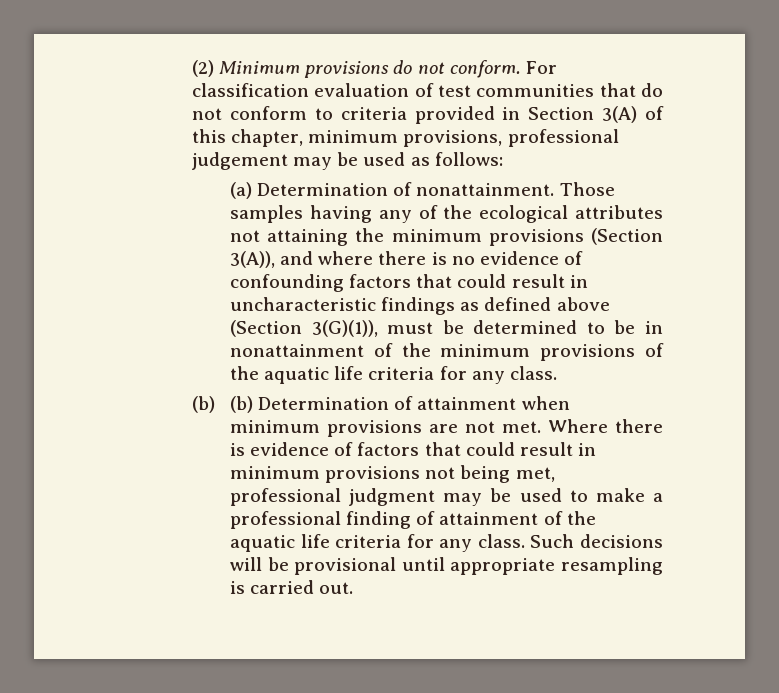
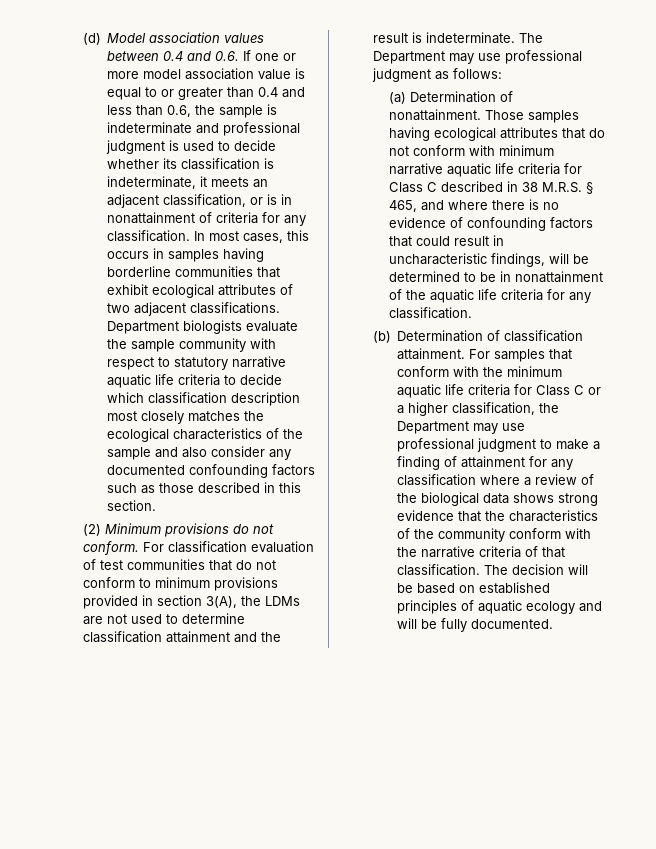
+ (d) Model association values between 0.4 and 0.6. If one or more model association value is equal to or greater than 0.4 and less than 0.6, the sample is indeterminate and professional judgment is used to decide whether its classification is indeterminate, it meets an adjacent classification, or is in nonattainment of criteria for any classification. In most cases, this occurs in samples having borderline communities that exhibit ecological attributes of two adjacent classifications. Department biologists evaluate the sample community with respect to statutory narrative aquatic life criteria to decide which classification description most closely matches the ecological characteristics of the sample and also consider any documented confounding factors such as those described in this section.
- For classification evaluation of test communities that do not conform to criteria provided in Section 3(A) of this chapter, minimum provisions, professional judgement may be used as follows:
+ For classification evaluation of test communities that do not conform to minimum provisions provided in section 3(A), the LDMs are not used to determine classification attainment and the result is indeterminate. The Department may use professional judgment as follows:
- Those samples having any of the ecological attributes not attaining the minimum provisions (Section 3(A)), and where there is no evidence of confounding factors that could result in uncharacteristic findings as defined above (Section 3(G)(1)), must be determined to be in nonattainment of the minimum provisions of the aquatic life criteria for any class.
- (b) (b) Determination of attainment when minimum provisions are not met. Where there is evidence of factors that could result in minimum provisions not being met, professional judgment may be used to make a professional finding of attainment of the aquatic life criteria for any class. Such decisions will be provisional until appropriate resampling is carried out.
+ Those samples having ecological attributes that do not conform with minimum narrative aquatic life criteria for Class C described in 38 M.R.S. § 465, and where there is no evidence of confounding factors that could result in uncharacteristic findings, will be determined to be in nonattainment of the aquatic life criteria for any classification.
+ (b) Determination of classification attainment. For samples that conform with the minimum aquatic life criteria for Class C or a higher classification, the Department may use professional judgment to make a finding of attainment for any classification where a review of the biological data shows strong evidence that the characteristics of the community conform with the narrative criteria of that classification. The decision will be based on established principles of aquatic ecology and will be fully documented.

